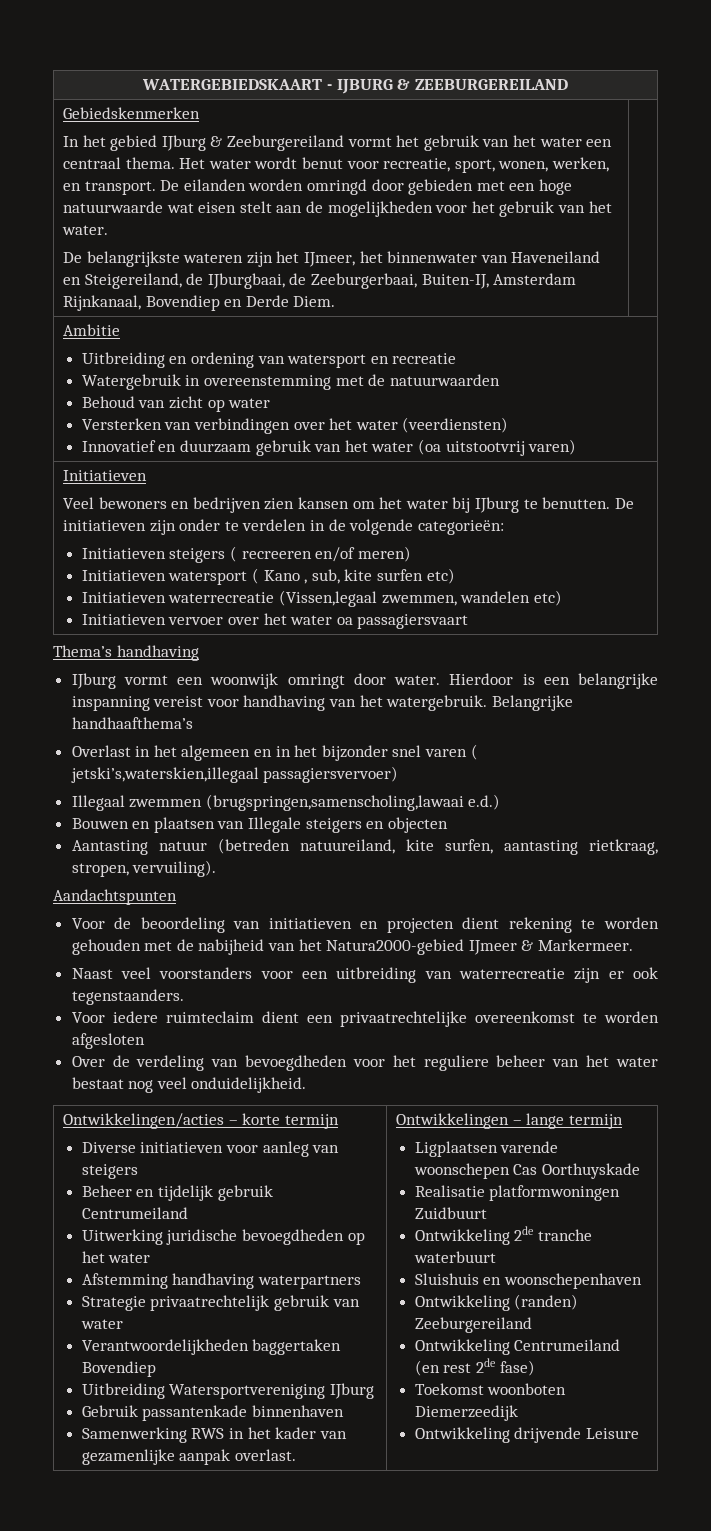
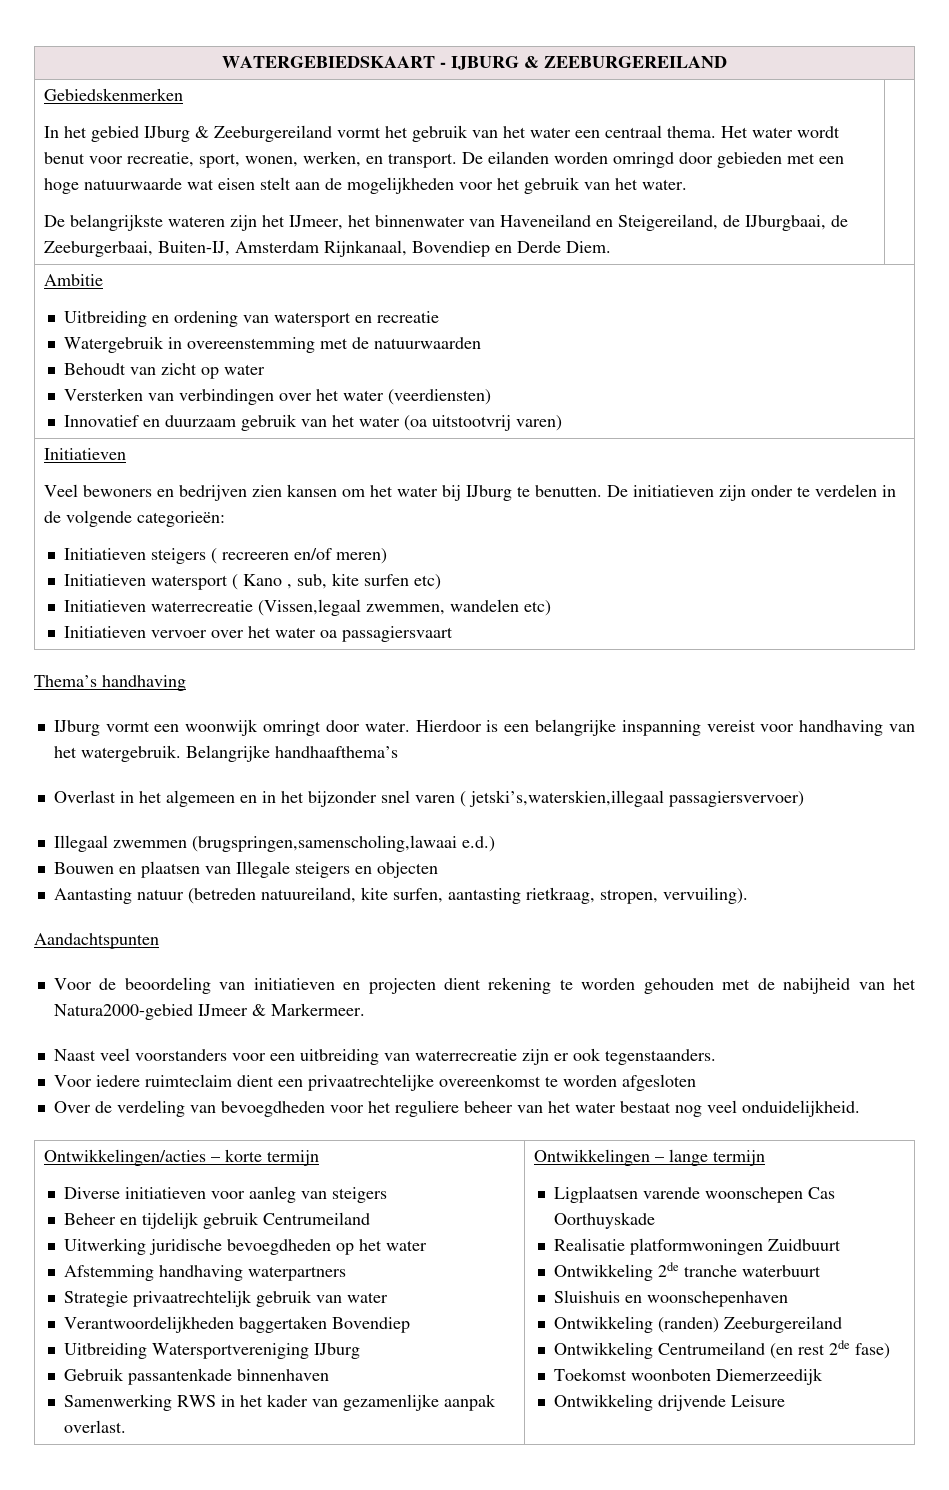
  Ambitie
  Uitbreiding en ordening van watersport en recreatie
  Watergebruik in overeenstemming met de natuurwaarden
- Behoud van zicht op water
+ Behoudt van zicht op water

